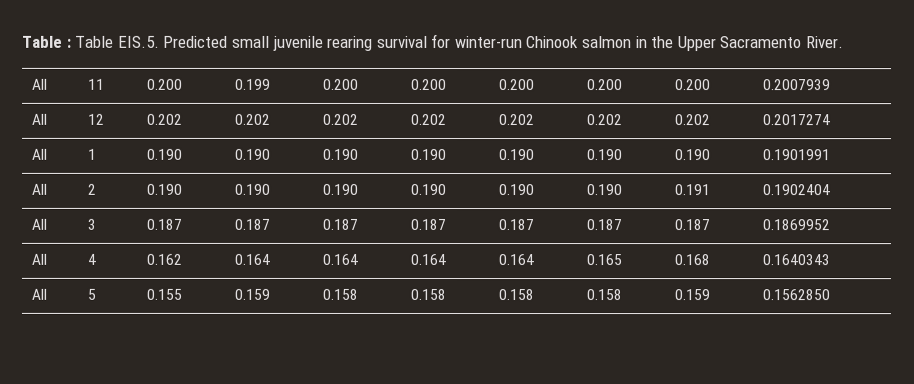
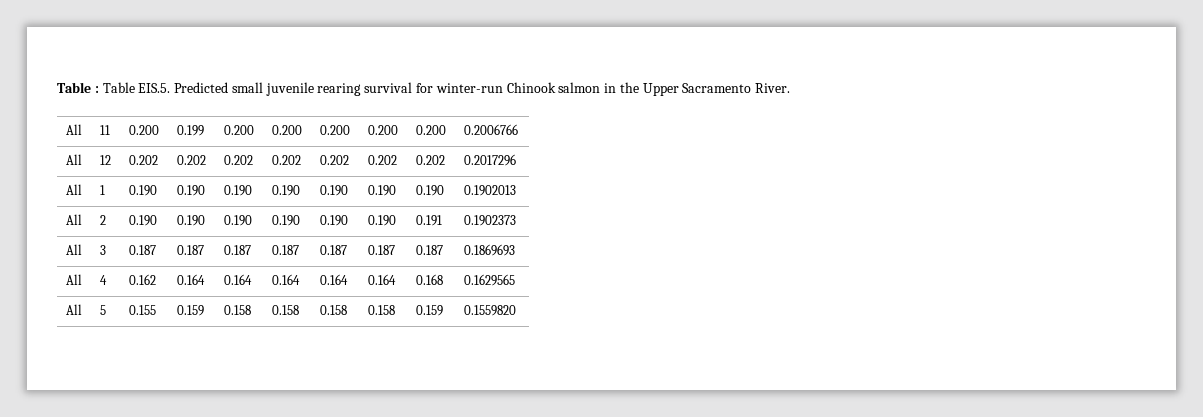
- All | 11 | 0.200 | 0.199 | 0.200 | 0.200 | 0.200 | 0.200 | 0.200 | 0.2007939
+ All | 11 | 0.200 | 0.199 | 0.200 | 0.200 | 0.200 | 0.200 | 0.200 | 0.2006766
- All | 12 | 0.202 | 0.202 | 0.202 | 0.202 | 0.202 | 0.202 | 0.202 | 0.2017274
+ All | 12 | 0.202 | 0.202 | 0.202 | 0.202 | 0.202 | 0.202 | 0.202 | 0.2017296
- All | 1 | 0.190 | 0.190 | 0.190 | 0.190 | 0.190 | 0.190 | 0.190 | 0.1901991
+ All | 1 | 0.190 | 0.190 | 0.190 | 0.190 | 0.190 | 0.190 | 0.190 | 0.1902013
- All | 2 | 0.190 | 0.190 | 0.190 | 0.190 | 0.190 | 0.190 | 0.191 | 0.1902404
+ All | 2 | 0.190 | 0.190 | 0.190 | 0.190 | 0.190 | 0.190 | 0.191 | 0.1902373
- All | 3 | 0.187 | 0.187 | 0.187 | 0.187 | 0.187 | 0.187 | 0.187 | 0.1869952
+ All | 3 | 0.187 | 0.187 | 0.187 | 0.187 | 0.187 | 0.187 | 0.187 | 0.1869693
- All | 4 | 0.162 | 0.164 | 0.164 | 0.164 | 0.164 | 0.165 | 0.168 | 0.1640343
+ All | 4 | 0.162 | 0.164 | 0.164 | 0.164 | 0.164 | 0.164 | 0.168 | 0.1629565
- All | 5 | 0.155 | 0.159 | 0.158 | 0.158 | 0.158 | 0.158 | 0.159 | 0.1562850
+ All | 5 | 0.155 | 0.159 | 0.158 | 0.158 | 0.158 | 0.158 | 0.159 | 0.1559820

